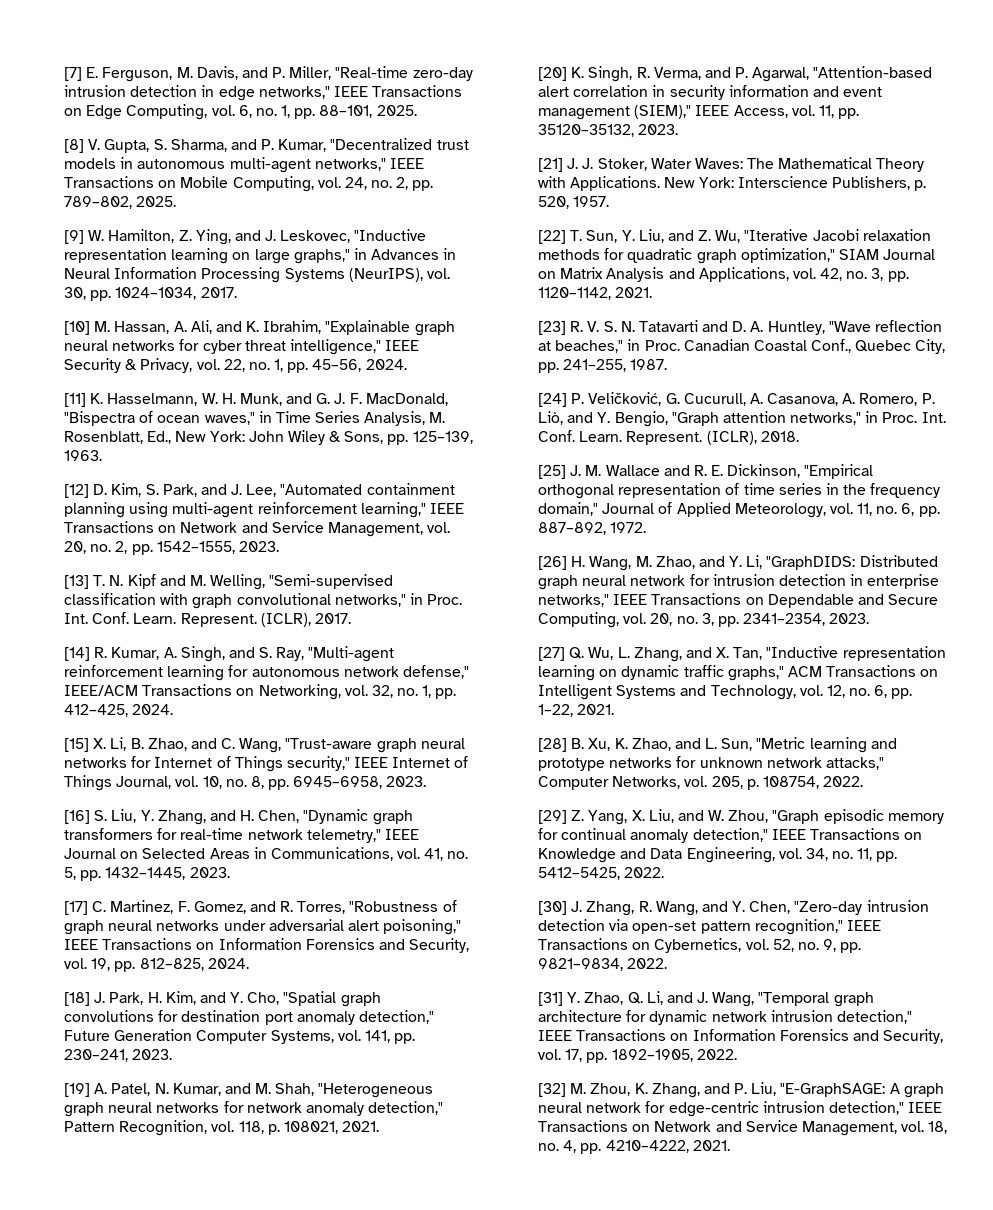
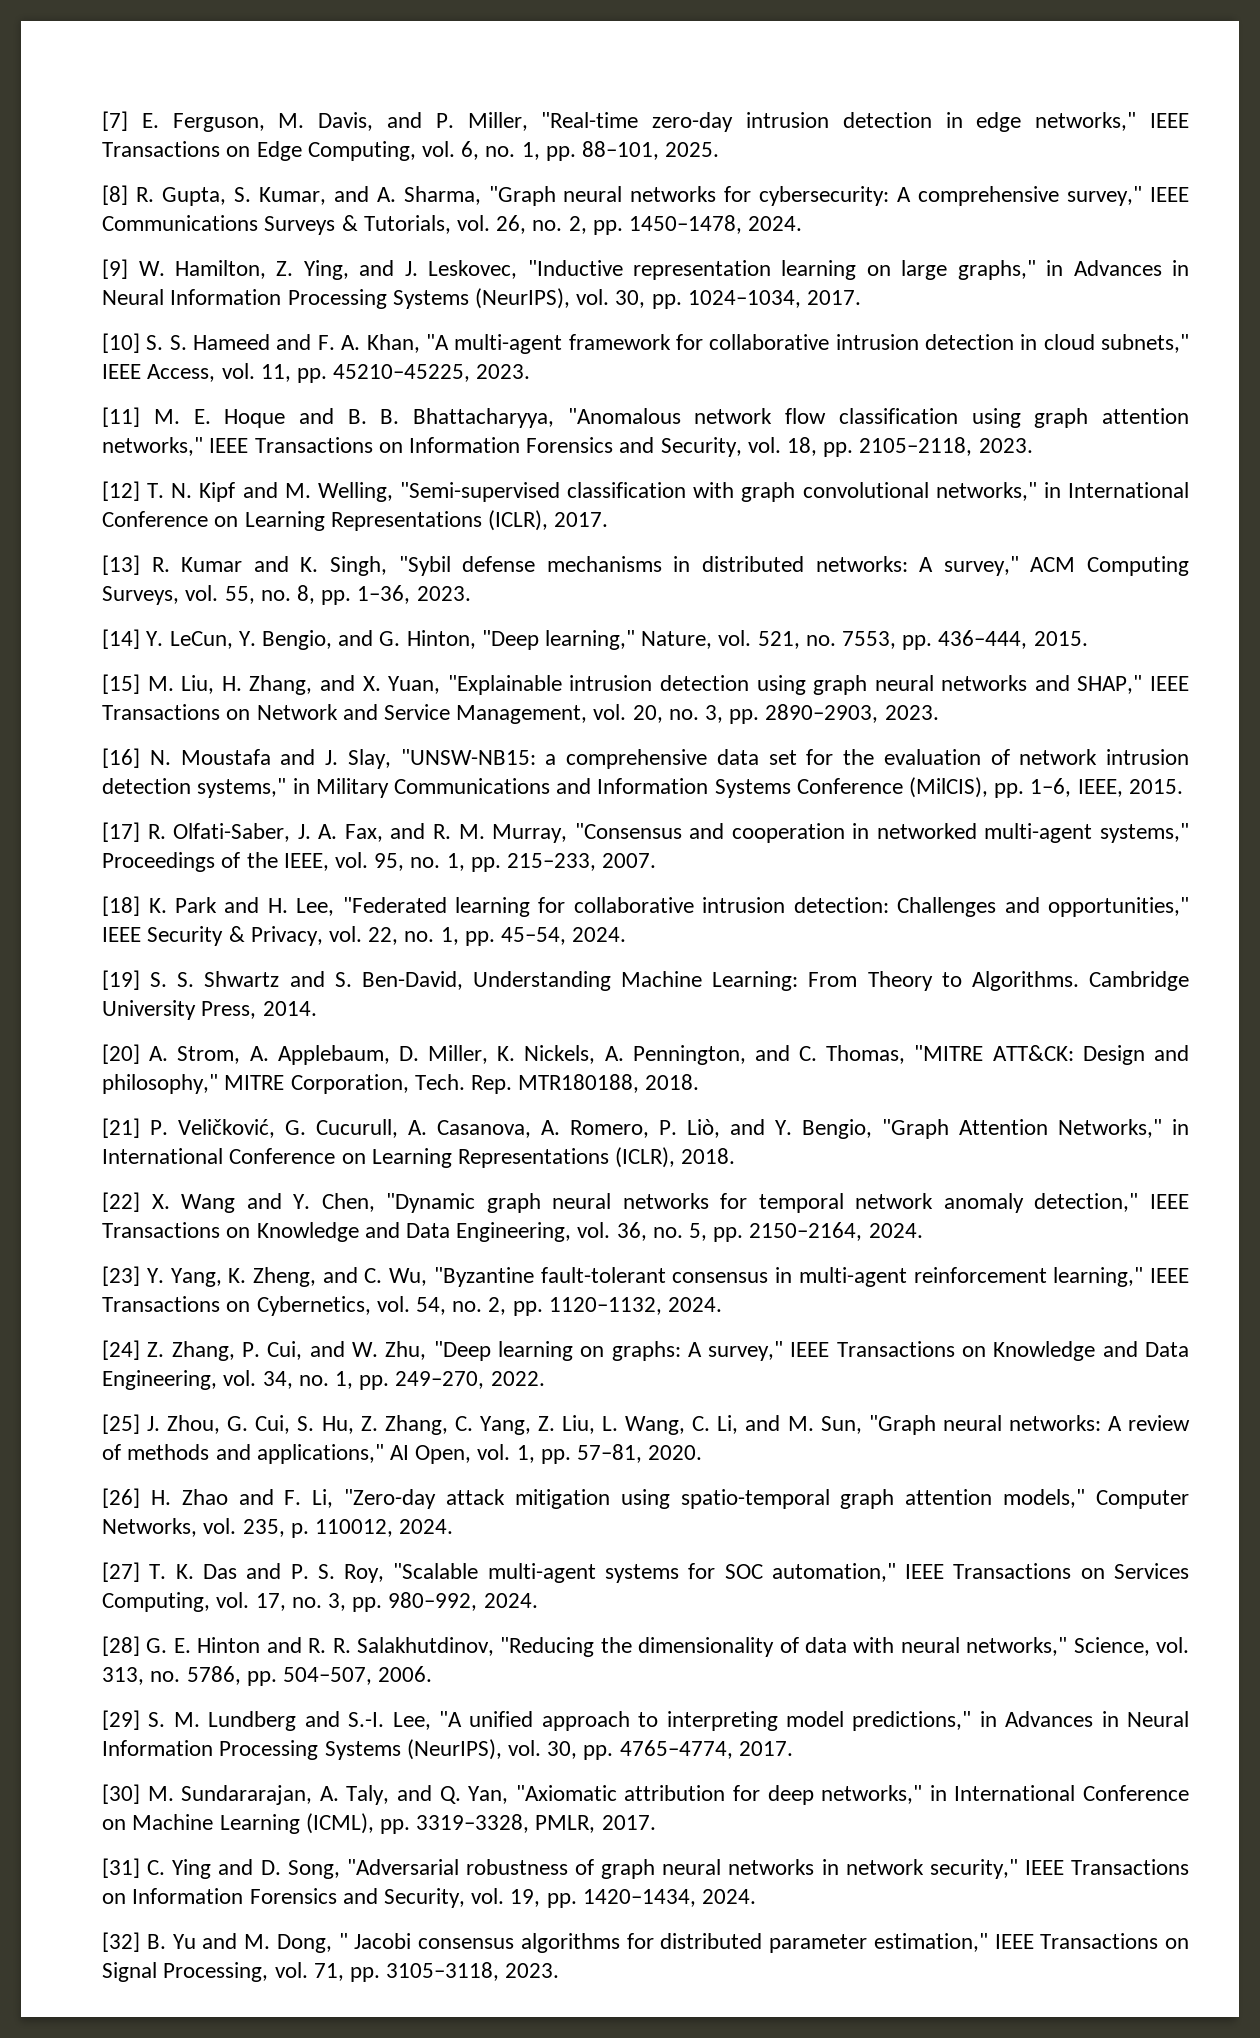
- [8] V. Gupta, S. Sharma, and P. Kumar, "Decentralized trust models in autonomous multi-agent networks," IEEE Transactions on Mobile Computing, vol. 24, no. 2, pp. 789–802, 2025.
+ [8] R. Gupta, S. Kumar, and A. Sharma, "Graph neural networks for cybersecurity: A comprehensive survey," IEEE Communications Surveys & Tutorials, vol. 26, no. 2, pp. 1450–1478, 2024.
- [10] M. Hassan, A. Ali, and K. Ibrahim, "Explainable graph neural networks for cyber threat intelligence," IEEE Security & Privacy, vol. 22, no. 1, pp. 45–56, 2024.
- [11] K. Hasselmann, W. H. Munk, and G. J. F. MacDonald, "Bispectra of ocean waves," in Time Series Analysis, M. Rosenblatt, Ed., New York: John Wiley & Sons, pp. 125–139, 1963.
- [12] D. Kim, S. Park, and J. Lee, "Automated containment planning using multi-agent reinforcement learning," IEEE Transactions on Network and Service Management, vol. 20, no. 2, pp. 1542–1555, 2023.
- [13] T. N. Kipf and M. Welling, "Semi-supervised classification with graph convolutional networks," in Proc. Int. Conf. Learn. Represent. (ICLR), 2017.
- [14] R. Kumar, A. Singh, and S. Ray, "Multi-agent reinforcement learning for autonomous network defense," IEEE/ACM Transactions on Networking, vol. 32, no. 1, pp. 412–425, 2024.
- [15] X. Li, B. Zhao, and C. Wang, "Trust-aware graph neural networks for Internet of Things security," IEEE Internet of Things Journal, vol. 10, no. 8, pp. 6945–6958, 2023.
- [16] S. Liu, Y. Zhang, and H. Chen, "Dynamic graph transformers for real-time network telemetry," IEEE Journal on Selected Areas in Communications, vol. 41, no. 5, pp. 1432–1445, 2023.
- [17] C. Martinez, F. Gomez, and R. Torres, "Robustness of graph neural networks under adversarial alert poisoning," IEEE Transactions on Information Forensics and Security, vol. 19, pp. 812–825, 2024.
- [18] J. Park, H. Kim, and Y. Cho, "Spatial graph convolutions for destination port anomaly detection," Future Generation Computer Systems, vol. 141, pp. 230–241, 2023.
- [19] A. Patel, N. Kumar, and M. Shah, "Heterogeneous graph neural networks for network anomaly detection," Pattern Recognition, vol. 118, p. 108021, 2021.
- [20] K. Singh, R. Verma, and P. Agarwal, "Attention-based alert correlation in security information and event management (SIEM)," IEEE Access, vol. 11, pp. 35120–35132, 2023.
- [21] J. J. Stoker, Water Waves: The Mathematical Theory with Applications. New York: Interscience Publishers, p. 520, 1957.
- [22] T. Sun, Y. Liu, and Z. Wu, "Iterative Jacobi relaxation methods for quadratic graph optimization," SIAM Journal on Matrix Analysis and Applications, vol. 42, no. 3, pp. 1120–1142, 2021.
- [23] R. V. S. N. Tatavarti and D. A. Huntley, "Wave reflection at beaches," in Proc. Canadian Coastal Conf., Quebec City, pp. 241–255, 1987.
- [24] P. Veličković, G. Cucurull, A. Casanova, A. Romero, P. Liò, and Y. Bengio, "Graph attention networks," in Proc. Int. Conf. Learn. Represent. (ICLR), 2018.
- [25] J. M. Wallace and R. E. Dickinson, "Empirical orthogonal representation of time series in the frequency domain," Journal of Applied Meteorology, vol. 11, no. 6, pp. 887–892, 1972.
- [26] H. Wang, M. Zhao, and Y. Li, "GraphDIDS: Distributed graph neural network for intrusion detection in enterprise networks," IEEE Transactions on Dependable and Secure Computing, vol. 20, no. 3, pp. 2341–2354, 2023.
- [27] Q. Wu, L. Zhang, and X. Tan, "Inductive representation learning on dynamic traffic graphs," ACM Transactions on Intelligent Systems and Technology, vol. 12, no. 6, pp. 1–22, 2021.
- [28] B. Xu, K. Zhao, and L. Sun, "Metric learning and prototype networks for unknown network attacks," Computer Networks, vol. 205, p. 108754, 2022.
- [29] Z. Yang, X. Liu, and W. Zhou, "Graph episodic memory for continual anomaly detection," IEEE Transactions on Knowledge and Data Engineering, vol. 34, no. 11, pp. 5412–5425, 2022.
- [30] J. Zhang, R. Wang, and Y. Chen, "Zero-day intrusion detection via open-set pattern recognition," IEEE Transactions on Cybernetics, vol. 52, no. 9, pp. 9821–9834, 2022.
- [31] Y. Zhao, Q. Li, and J. Wang, "Temporal graph architecture for dynamic network intrusion detection," IEEE Transactions on Information Forensics and Security, vol. 17, pp. 1892–1905, 2022.
- [32] M. Zhou, K. Zhang, and P. Liu, "E-GraphSAGE: A graph neural network for edge-centric intrusion detection," IEEE Transactions on Network and Service Management, vol. 18, no. 4, pp. 4210–4222, 2021.
+ [10] S. S. Hameed and F. A. Khan, "A multi-agent framework for collaborative intrusion detection in cloud subnets," IEEE Access, vol. 11, pp. 45210–45225, 2023.
+ [11] M. E. Hoque and B. B. Bhattacharyya, "Anomalous network flow classification using graph attention networks," IEEE Transactions on Information Forensics and Security, vol. 18, pp. 2105–2118, 2023.
+ [12] T. N. Kipf and M. Welling, "Semi-supervised classification with graph convolutional networks," in International Conference on Learning Representations (ICLR), 2017.
+ [13] R. Kumar and K. Singh, "Sybil defense mechanisms in distributed networks: A survey," ACM Computing Surveys, vol. 55, no. 8, pp. 1–36, 2023.
+ [14] Y. LeCun, Y. Bengio, and G. Hinton, "Deep learning," Nature, vol. 521, no. 7553, pp. 436–444, 2015.
+ [15] M. Liu, H. Zhang, and X. Yuan, "Explainable intrusion detection using graph neural networks and SHAP," IEEE Transactions on Network and Service Management, vol. 20, no. 3, pp. 2890–2903, 2023.
+ [16] N. Moustafa and J. Slay, "UNSW-NB15: a comprehensive data set for the evaluation of network intrusion detection systems," in Military Communications and Information Systems Conference (MilCIS), pp. 1–6, IEEE, 2015.
+ [17] R. Olfati-Saber, J. A. Fax, and R. M. Murray, "Consensus and cooperation in networked multi-agent systems," Proceedings of the IEEE, vol. 95, no. 1, pp. 215–233, 2007.
+ [18] K. Park and H. Lee, "Federated learning for collaborative intrusion detection: Challenges and opportunities," IEEE Security & Privacy, vol. 22, no. 1, pp. 45–54, 2024.
+ [19] S. S. Shwartz and S. Ben-David, Understanding Machine Learning: From Theory to Algorithms. Cambridge University Press, 2014.
+ [20] A. Strom, A. Applebaum, D. Miller, K. Nickels, A. Pennington, and C. Thomas, "MITRE ATT&CK: Design and philosophy," MITRE Corporation, Tech. Rep. MTR180188, 2018.
+ [21] P. Veličković, G. Cucurull, A. Casanova, A. Romero, P. Liò, and Y. Bengio, "Graph Attention Networks," in International Conference on Learning Representations (ICLR), 2018.
+ [22] X. Wang and Y. Chen, "Dynamic graph neural networks for temporal network anomaly detection," IEEE Transactions on Knowledge and Data Engineering, vol. 36, no. 5, pp. 2150–2164, 2024.
+ [23] Y. Yang, K. Zheng, and C. Wu, "Byzantine fault-tolerant consensus in multi-agent reinforcement learning," IEEE Transactions on Cybernetics, vol. 54, no. 2, pp. 1120–1132, 2024.
+ [24] Z. Zhang, P. Cui, and W. Zhu, "Deep learning on graphs: A survey," IEEE Transactions on Knowledge and Data Engineering, vol. 34, no. 1, pp. 249–270, 2022.
+ [25] J. Zhou, G. Cui, S. Hu, Z. Zhang, C. Yang, Z. Liu, L. Wang, C. Li, and M. Sun, "Graph neural networks: A review of methods and applications," AI Open, vol. 1, pp. 57–81, 2020.
+ [26] H. Zhao and F. Li, "Zero-day attack mitigation using spatio-temporal graph attention models," Computer Networks, vol. 235, p. 110012, 2024.
+ [27] T. K. Das and P. S. Roy, "Scalable multi-agent systems for SOC automation," IEEE Transactions on Services Computing, vol. 17, no. 3, pp. 980–992, 2024.
+ [28] G. E. Hinton and R. R. Salakhutdinov, "Reducing the dimensionality of data with neural networks," Science, vol. 313, no. 5786, pp. 504–507, 2006.
+ [29] S. M. Lundberg and S.-I. Lee, "A unified approach to interpreting model predictions," in Advances in Neural Information Processing Systems (NeurIPS), vol. 30, pp. 4765–4774, 2017.
+ [30] M. Sundararajan, A. Taly, and Q. Yan, "Axiomatic attribution for deep networks," in International Conference on Machine Learning (ICML), pp. 3319–3328, PMLR, 2017.
+ [31] C. Ying and D. Song, "Adversarial robustness of graph neural networks in network security," IEEE Transactions on Information Forensics and Security, vol. 19, pp. 1420–1434, 2024.
+ [32] B. Yu and M. Dong, " Jacobi consensus algorithms for distributed parameter estimation," IEEE Transactions on Signal Processing, vol. 71, pp. 3105–3118, 2023.

